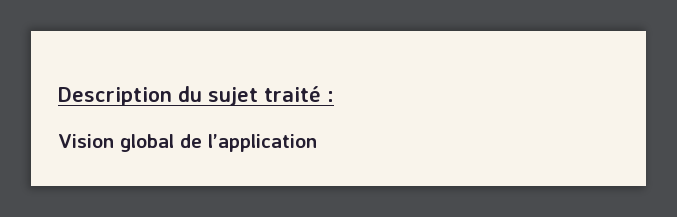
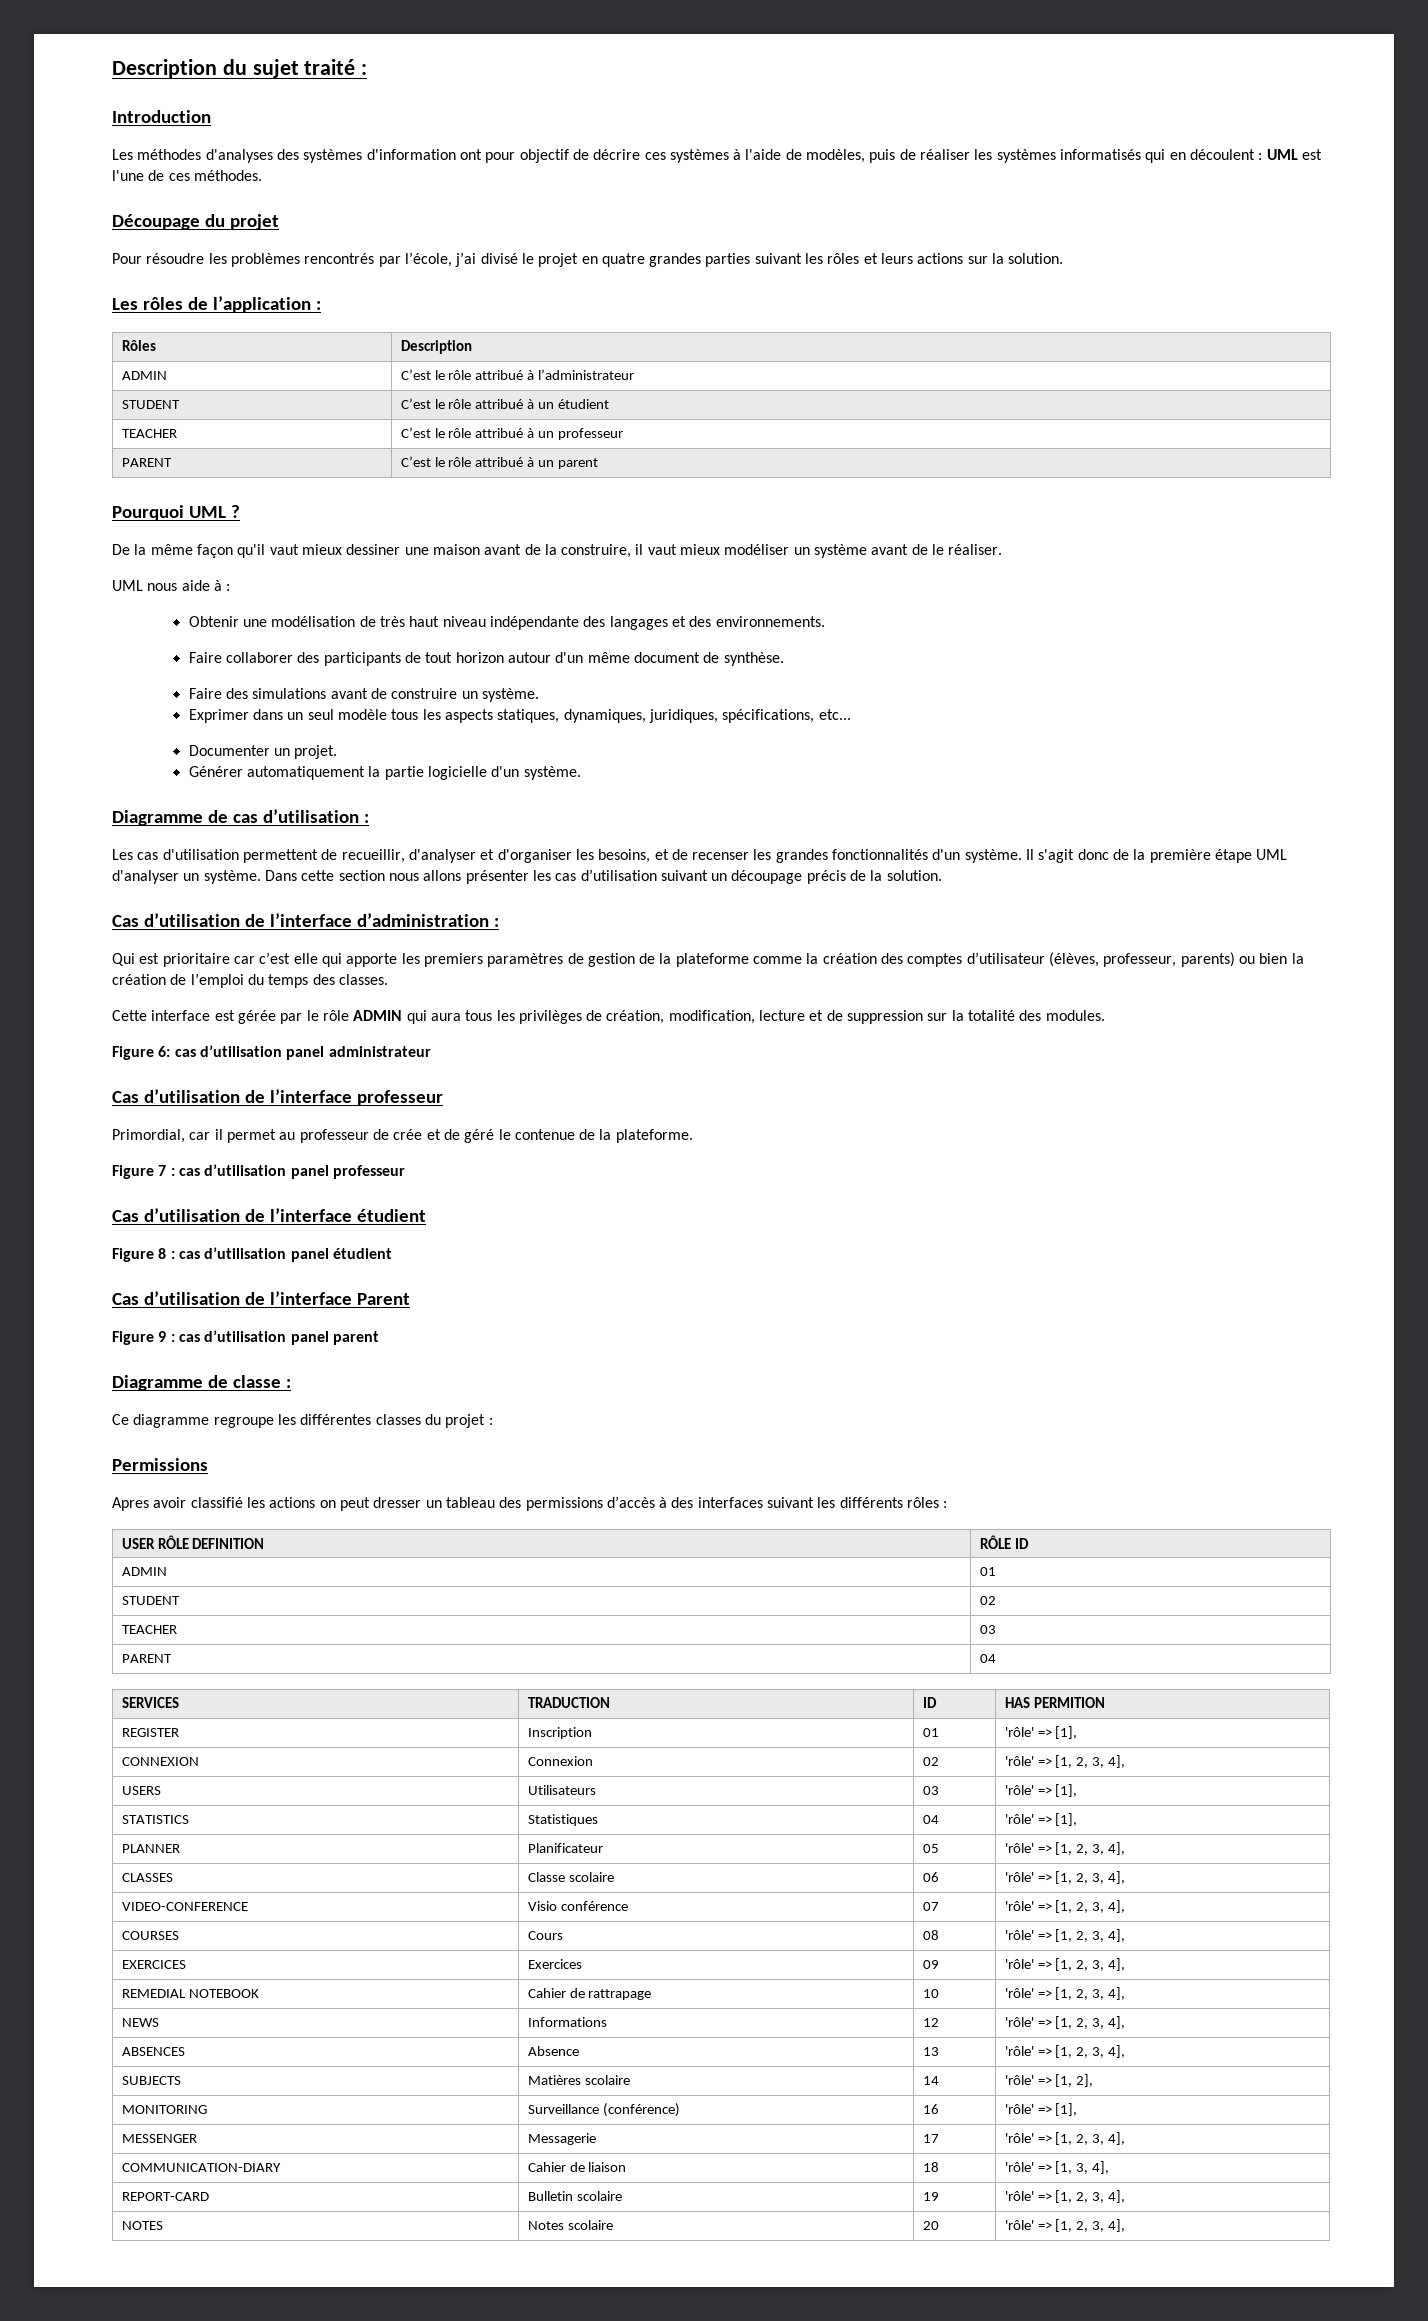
- Vision global de l’application
+ Introduction
+ Les méthodes d'analyses des systèmes d'information ont pour objectif de décrire ces systèmes à l'aide de modèles, puis de réaliser les systèmes informatisés qui en découlent : UML est l'une de ces méthodes.
+ Découpage du projet
+ Pour résoudre les problèmes rencontrés par l’école, j’ai divisé le projet en quatre grandes parties suivant les rôles et leurs actions sur la solution.
+ Les rôles de l’application :
+ Rôles | Description
+ ADMIN | C’est le rôle attribué à l’administrateur
+ STUDENT | C’est le rôle attribué à un étudient
+ TEACHER | C’est le rôle attribué à un professeur
+ PARENT | C’est le rôle attribué à un parent
+ Pourquoi UML ?
+ De la même façon qu'il vaut mieux dessiner une maison avant de la construire, il vaut mieux modéliser un système avant de le réaliser.
+ UML nous aide à :
+ Obtenir une modélisation de très haut niveau indépendante des langages et des environnements.
+ Faire collaborer des participants de tout horizon autour d'un même document de synthèse.
+ Faire des simulations avant de construire un système.
+ Exprimer dans un seul modèle tous les aspects statiques, dynamiques, juridiques, spécifications, etc...
+ Documenter un projet.
+ Générer automatiquement la partie logicielle d'un système.
+ Diagramme de cas d’utilisation :
+ Les cas d'utilisation permettent de recueillir, d'analyser et d'organiser les besoins, et de recenser les grandes fonctionnalités d'un système. Il s'agit donc de la première étape UML d'analyser un système. Dans cette section nous allons présenter les cas d’utilisation suivant un découpage précis de la solution.
+ Cas d’utilisation de l’interface d’administration :
+ Qui est prioritaire car c’est elle qui apporte les premiers paramètres de gestion de la plateforme comme la création des comptes d’utilisateur (élèves, professeur, parents) ou bien la création de l’emploi du temps des classes.
+ Cette interface est gérée par le rôle ADMIN qui aura tous les privilèges de création, modification, lecture et de suppression sur la totalité des modules.
+ Figure 6: cas d’utilisation panel administrateur
+ Cas d’utilisation de l’interface professeur
+ Primordial, car il permet au professeur de crée et de géré le contenue de la plateforme.
+ Figure 7 : cas d’utilisation panel professeur
+ Cas d’utilisation de l’interface étudient
+ Figure 8 : cas d’utilisation panel étudient
+ Cas d’utilisation de l’interface Parent
+ Figure 9 : cas d’utilisation panel parent
+ Diagramme de classe :
+ Ce diagramme regroupe les différentes classes du projet :
+ Permissions
+ Apres avoir classifié les actions on peut dresser un tableau des permissions d’accès à des interfaces suivant les différents rôles :
+ USER RÔLE DEFINITION | RÔLE ID
+ ADMIN | 01
+ STUDENT | 02
+ TEACHER | 03
+ PARENT | 04
+ SERVICES | TRADUCTION | ID | HAS PERMITION
+ REGISTER | Inscription | 01 | 'rôle' => [1],
+ CONNEXION | Connexion | 02 | 'rôle' => [1, 2, 3, 4],
+ USERS | Utilisateurs | 03 | 'rôle' => [1],
+ STATISTICS | Statistiques | 04 | 'rôle' => [1],
+ PLANNER | Planificateur | 05 | 'rôle' => [1, 2, 3, 4],
+ CLASSES | Classe scolaire | 06 | 'rôle' => [1, 2, 3, 4],
+ VIDEO-CONFERENCE | Visio conférence | 07 | 'rôle' => [1, 2, 3, 4],
+ COURSES | Cours | 08 | 'rôle' => [1, 2, 3, 4],
+ EXERCICES | Exercices | 09 | 'rôle' => [1, 2, 3, 4],
+ REMEDIAL NOTEBOOK | Cahier de rattrapage | 10 | 'rôle' => [1, 2, 3, 4],
+ NEWS | Informations | 12 | 'rôle' => [1, 2, 3, 4],
+ ABSENCES | Absence | 13 | 'rôle' => [1, 2, 3, 4],
+ SUBJECTS | Matières scolaire | 14 | 'rôle' => [1, 2],
+ MONITORING | Surveillance (conférence) | 16 | 'rôle' => [1],
+ MESSENGER | Messagerie | 17 | 'rôle' => [1, 2, 3, 4],
+ COMMUNICATION-DIARY | Cahier de liaison | 18 | 'rôle' => [1, 3, 4],
+ REPORT-CARD | Bulletin scolaire | 19 | 'rôle' => [1, 2, 3, 4],
+ NOTES | Notes scolaire | 20 | 'rôle' => [1, 2, 3, 4],

